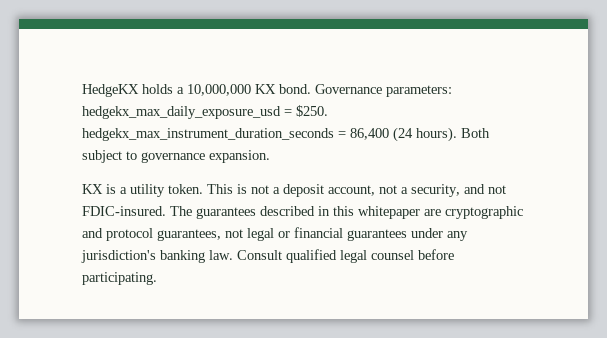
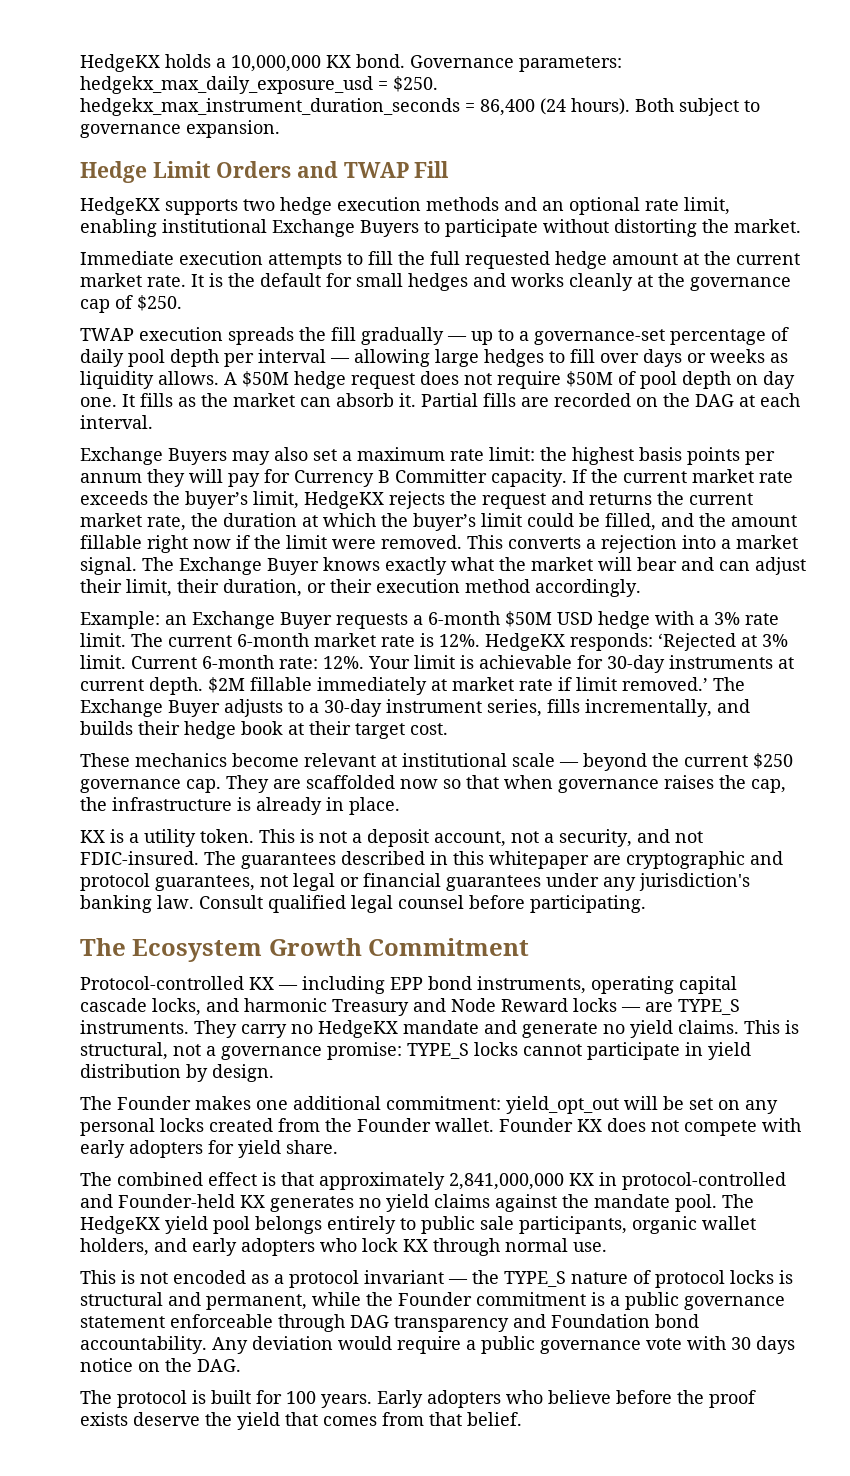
+ Hedge Limit Orders and TWAP Fill
+ HedgeKX supports two hedge execution methods and an optional rate limit, enabling institutional Exchange Buyers to participate without distorting the market.
+ Immediate execution attempts to fill the full requested hedge amount at the current market rate. It is the default for small hedges and works cleanly at the governance cap of $250.
+ TWAP execution spreads the fill gradually — up to a governance-set percentage of daily pool depth per interval — allowing large hedges to fill over days or weeks as liquidity allows. A $50M hedge request does not require $50M of pool depth on day one. It fills as the market can absorb it. Partial fills are recorded on the DAG at each interval.
+ Exchange Buyers may also set a maximum rate limit: the highest basis points per annum they will pay for Currency B Committer capacity. If the current market rate exceeds the buyer’s limit, HedgeKX rejects the request and returns the current market rate, the duration at which the buyer’s limit could be filled, and the amount fillable right now if the limit were removed. This converts a rejection into a market signal. The Exchange Buyer knows exactly what the market will bear and can adjust their limit, their duration, or their execution method accordingly.
+ Example: an Exchange Buyer requests a 6-month $50M USD hedge with a 3% rate limit. The current 6-month market rate is 12%. HedgeKX responds: ‘Rejected at 3% limit. Current 6-month rate: 12%. Your limit is achievable for 30-day instruments at current depth. $2M fillable immediately at market rate if limit removed.’ The Exchange Buyer adjusts to a 30-day instrument series, fills incrementally, and builds their hedge book at their target cost.
+ These mechanics become relevant at institutional scale — beyond the current $250 governance cap. They are scaffolded now so that when governance raises the cap, the infrastructure is already in place.
+ The Ecosystem Growth Commitment
+ Protocol-controlled KX — including EPP bond instruments, operating capital cascade locks, and harmonic Treasury and Node Reward locks — are TYPE_S instruments. They carry no HedgeKX mandate and generate no yield claims. This is structural, not a governance promise: TYPE_S locks cannot participate in yield distribution by design.
+ The Founder makes one additional commitment: yield_opt_out will be set on any personal locks created from the Founder wallet. Founder KX does not compete with early adopters for yield share.
+ The combined effect is that approximately 2,841,000,000 KX in protocol-controlled and Founder-held KX generates no yield claims against the mandate pool. The HedgeKX yield pool belongs entirely to public sale participants, organic wallet holders, and early adopters who lock KX through normal use.
+ This is not encoded as a protocol invariant — the TYPE_S nature of protocol locks is structural and permanent, while the Founder commitment is a public governance statement enforceable through DAG transparency and Foundation bond accountability. Any deviation would require a public governance vote with 30 days notice on the DAG.
+ The protocol is built for 100 years. Early adopters who believe before the proof exists deserve the yield that comes from that belief.

